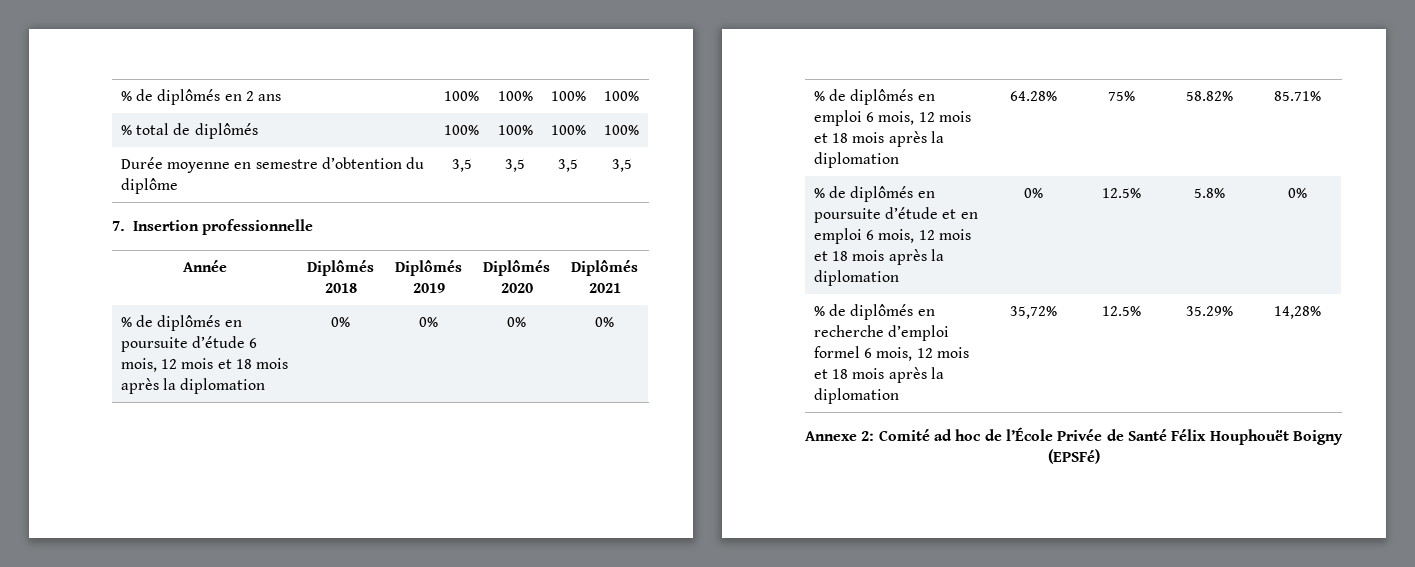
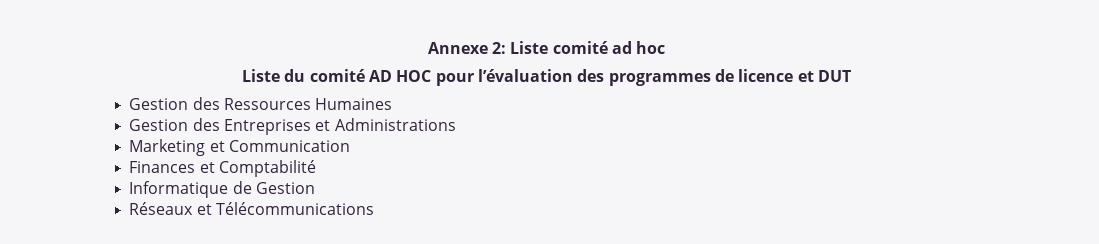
- % de diplômés en 2 ans | 100% | 100% | 100% | 100%
- % total de diplômés | 100% | 100% | 100% | 100%
- Durée moyenne en semestre d’obtention du diplôme | 3,5 | 3,5 | 3,5 | 3,5
- 7. Insertion professionnelle
- Année | Diplômés 2018 | Diplômés 2019 | Diplômés 2020 | Diplômés 2021
- % de diplômés en poursuite d’étude 6 mois, 12 mois et 18 mois après la diplomation | 0% | 0% | 0% | 0%
- % de diplômés en emploi 6 mois, 12 mois et 18 mois après la diplomation | 64.28% | 75% | 58.82% | 85.71%
- % de diplômés en poursuite d’étude et en emploi 6 mois, 12 mois et 18 mois après la diplomation | 0% | 12.5% | 5.8% | 0%
- % de diplômés en recherche d’emploi formel 6 mois, 12 mois et 18 mois après la diplomation | 35,72% | 12.5% | 35.29% | 14,28%
- Annexe 2: Comité ad hoc de l’École Privée de Santé Félix Houphouët Boigny (EPSFé)
+ Annexe 2: Liste comité ad hoc
+ Liste du comité AD HOC pour l’évaluation des programmes de licence et DUT
+ Gestion des Ressources Humaines
+ Gestion des Entreprises et Administrations
+ Marketing et Communication
+ Finances et Comptabilité
+ Informatique de Gestion
+ Réseaux et Télécommunications

